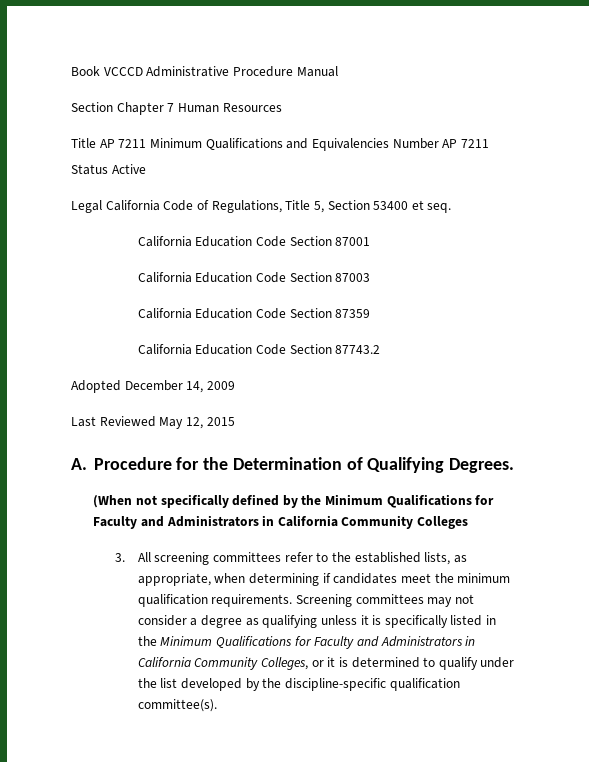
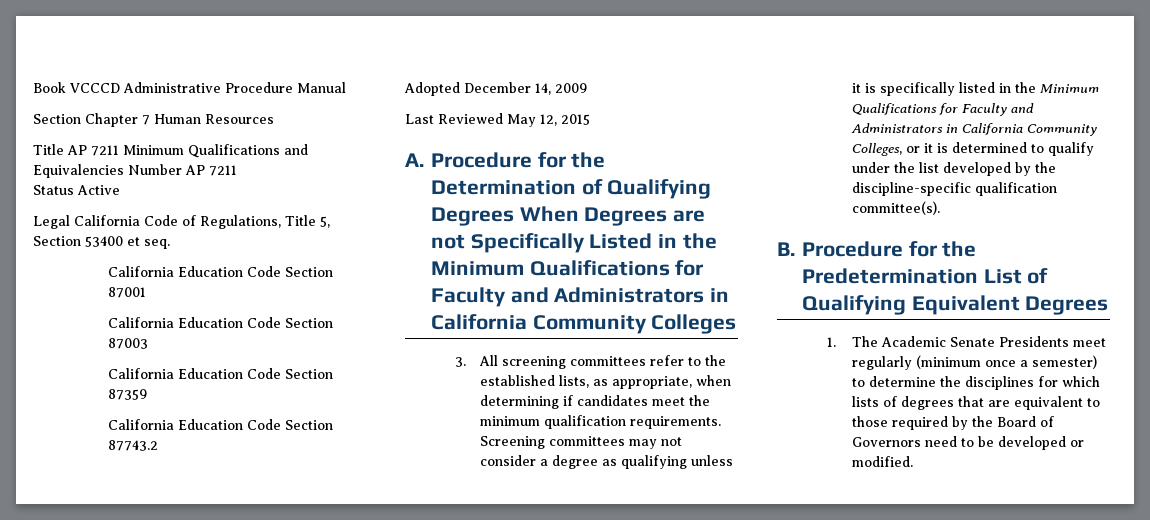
- A. Procedure for the Determination of Qualifying Degrees.
- (When not specifically defined by the Minimum Qualifications for Faculty and Administrators in California Community Colleges
+ A. Procedure for the Determination of Qualifying Degrees When Degrees are not Specifically Listed in the Minimum Qualifications for Faculty and Administrators in California Community Colleges
+ B. Procedure for the Predetermination List of Qualifying Equivalent Degrees
+ 1. The Academic Senate Presidents meet regularly (minimum once a semester) to determine the disciplines for which lists of degrees that are equivalent to those required by the Board of Governors need to be developed or modified.

